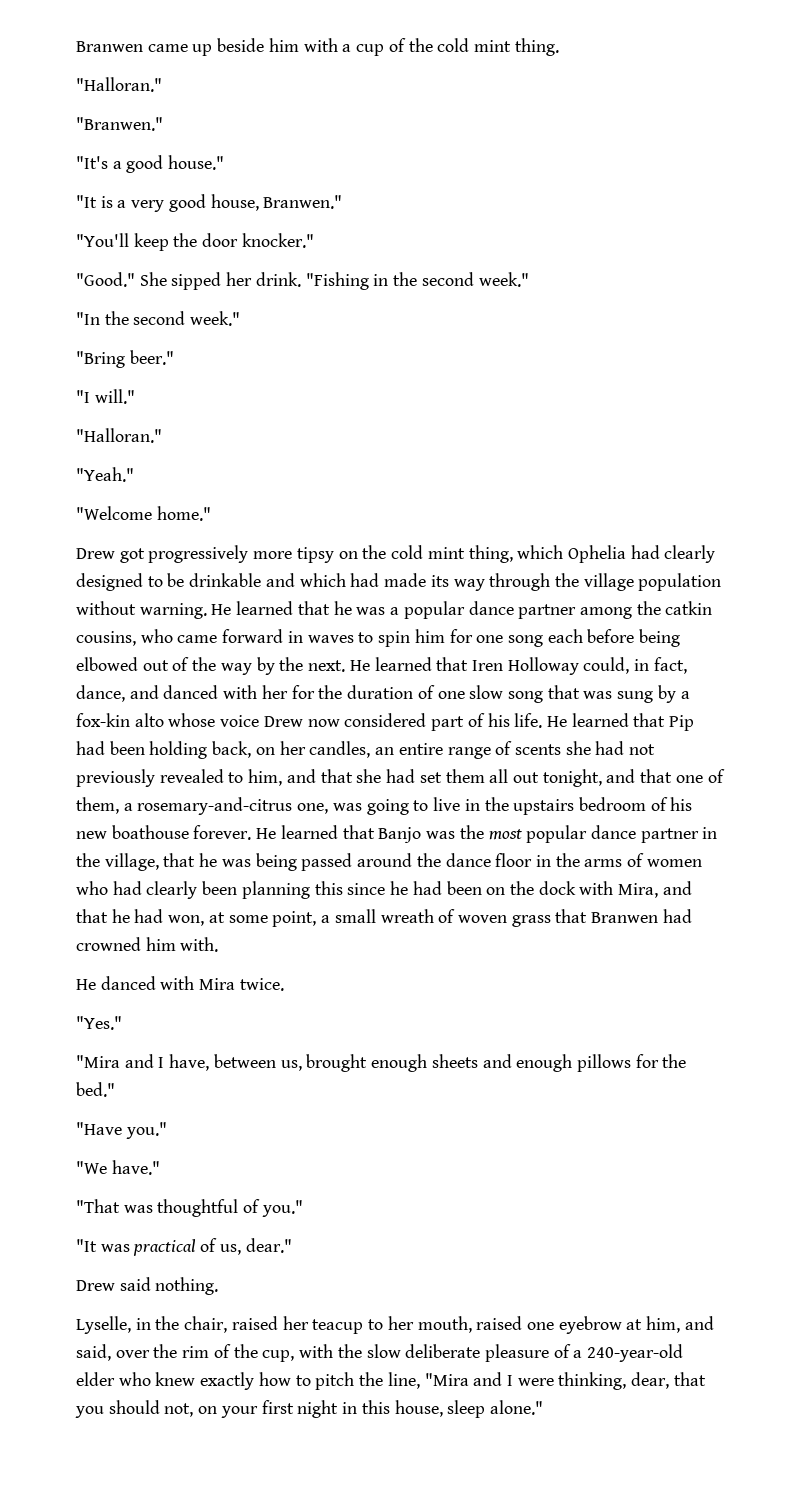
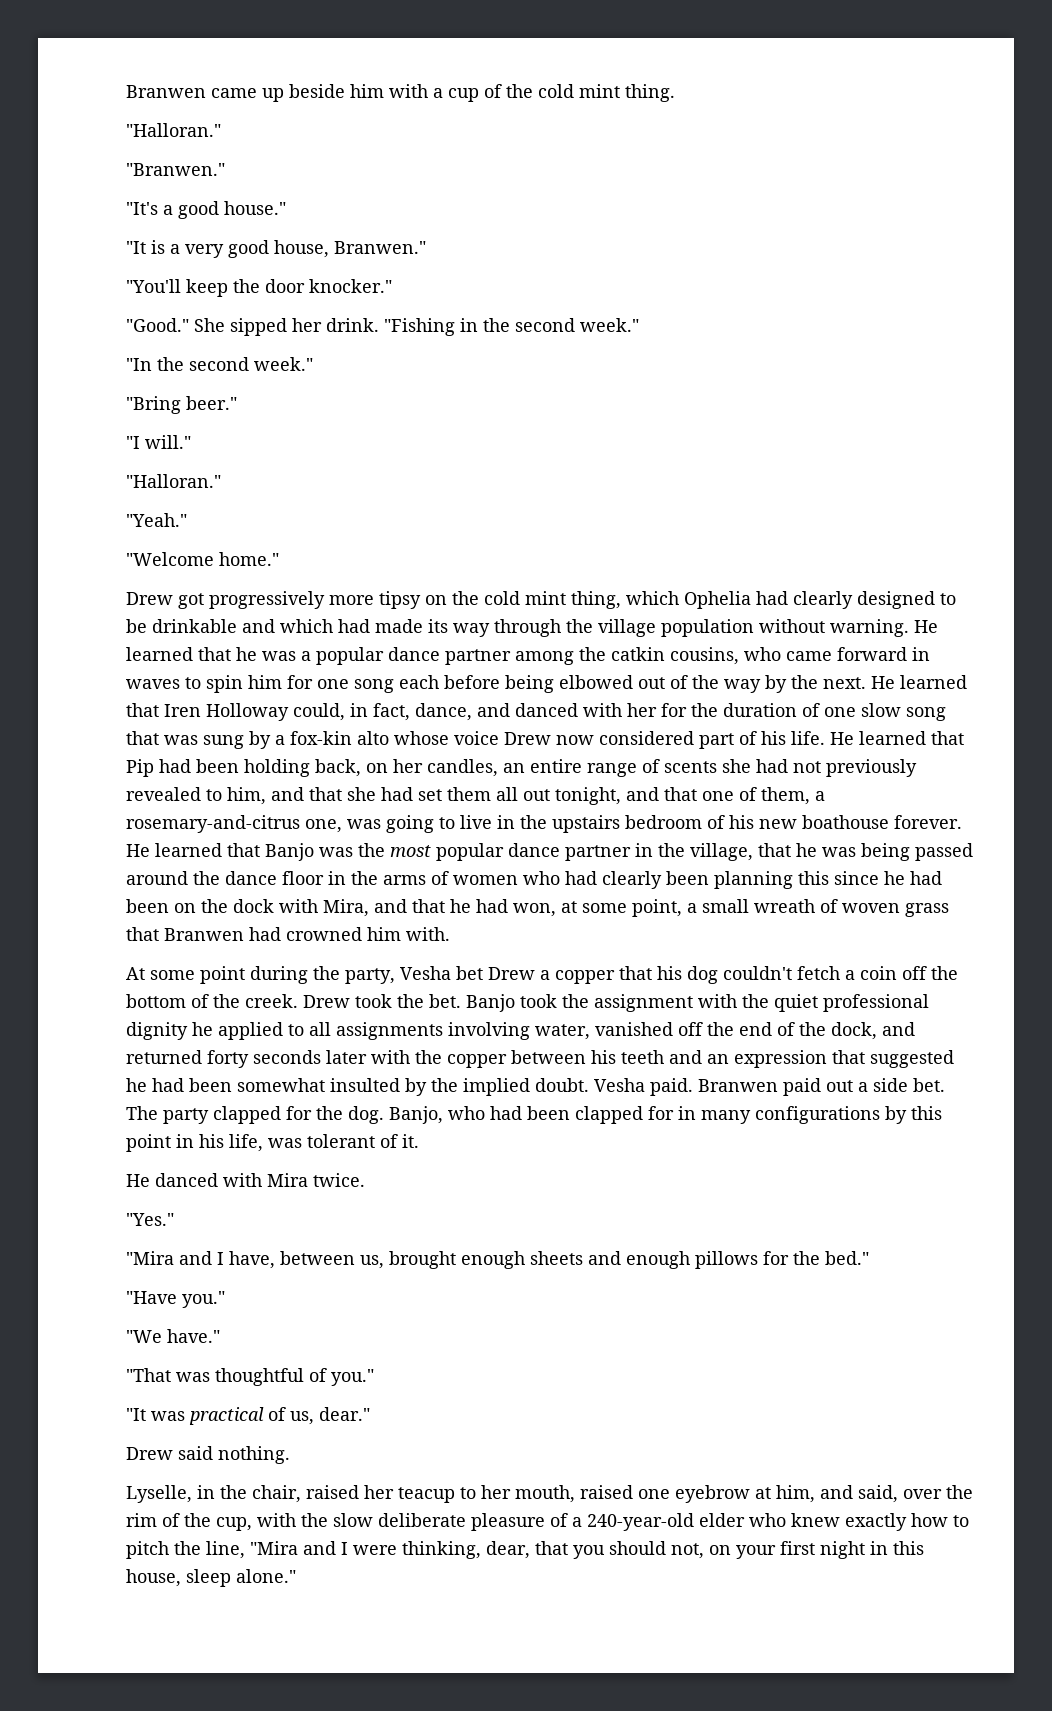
+ At some point during the party, Vesha bet Drew a copper that his dog couldn't fetch a coin off the bottom of the creek. Drew took the bet. Banjo took the assignment with the quiet professional dignity he applied to all assignments involving water, vanished off the end of the dock, and returned forty seconds later with the copper between his teeth and an expression that suggested he had been somewhat insulted by the implied doubt. Vesha paid. Branwen paid out a side bet. The party clapped for the dog. Banjo, who had been clapped for in many configurations by this point in his life, was tolerant of it.

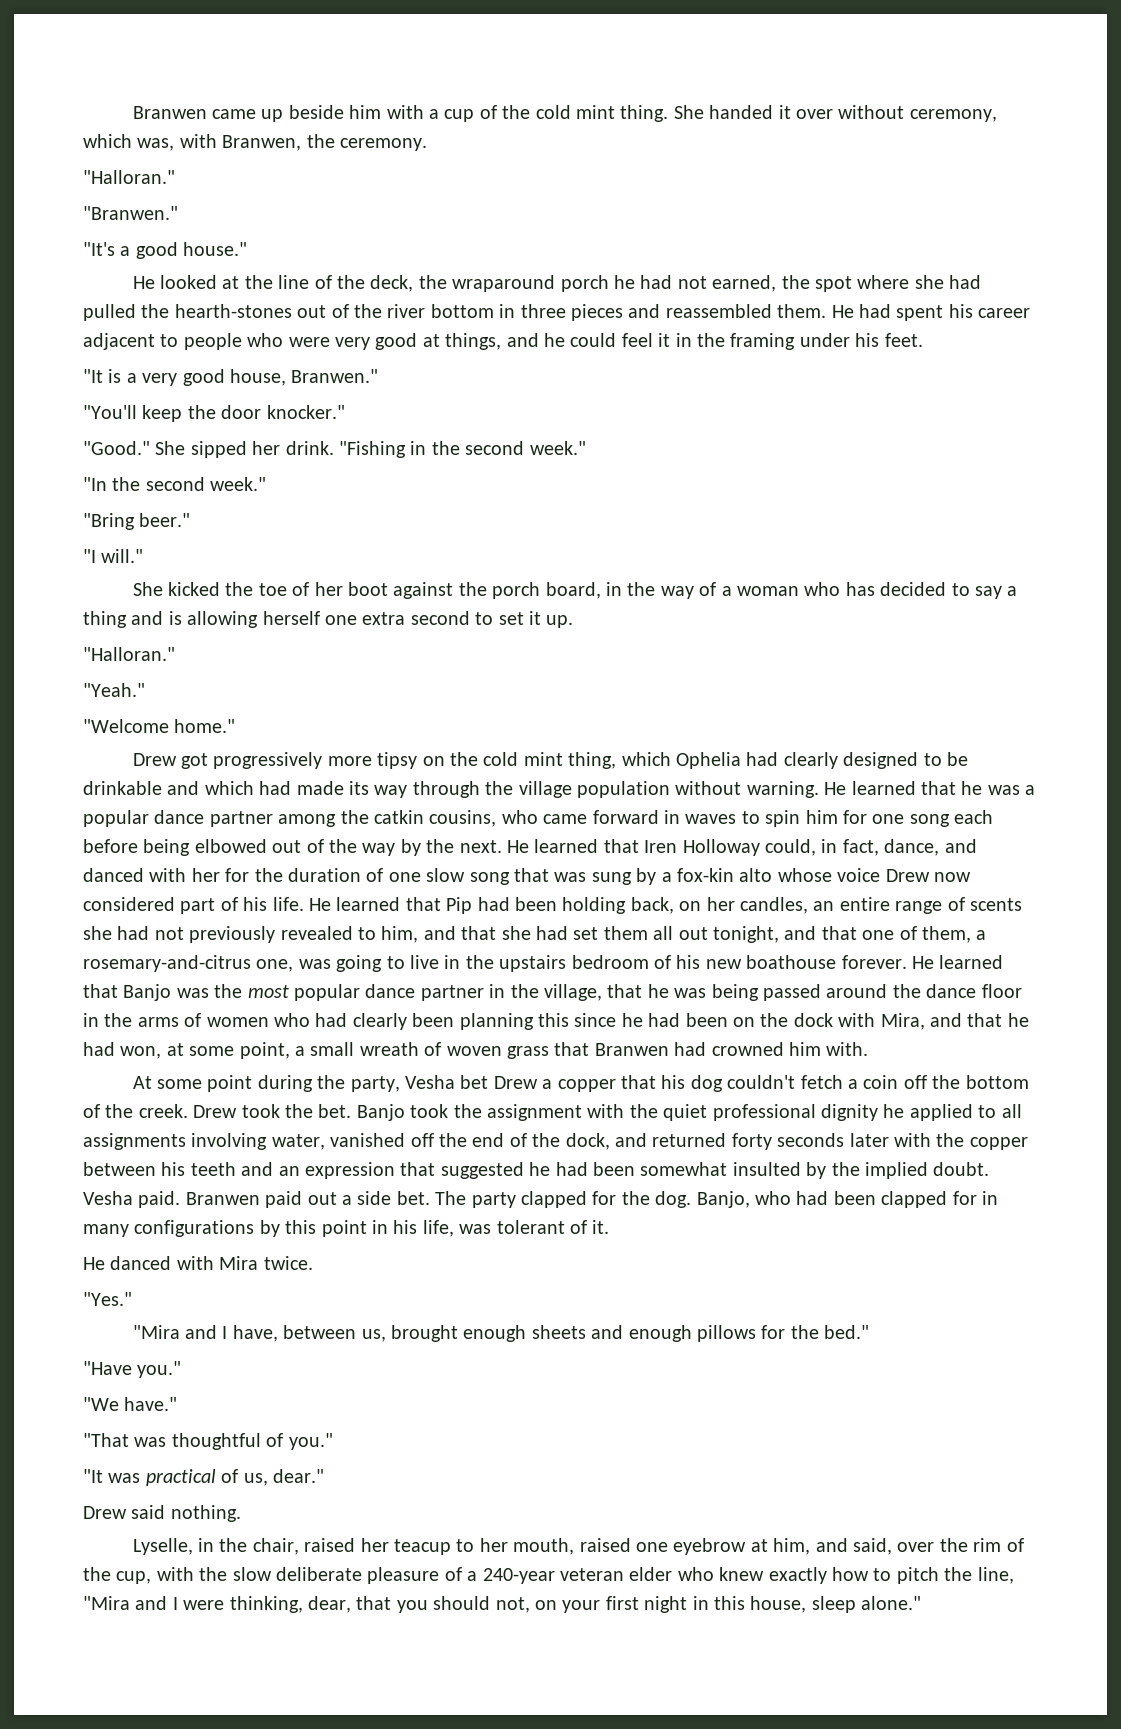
+ She handed it over without ceremony, which was, with Branwen, the ceremony.
+ He looked at the line of the deck, the wraparound porch he had not earned, the spot where she had pulled the hearth-stones out of the river bottom in three pieces and reassembled them. He had spent his career adjacent to people who were very good at things, and he could feel it in the framing under his feet.
+ She kicked the toe of her boot against the porch board, in the way of a woman who has decided to say a thing and is allowing herself one extra second to set it up.
- Lyselle, in the chair, raised her teacup to her mouth, raised one eyebrow at him, and said, over the rim of the cup, with the slow deliberate pleasure of a 240-year-old elder who knew exactly how to pitch the line, "Mira and I were thinking, dear, that you should not, on your first night in this house, sleep alone."
+ Lyselle, in the chair, raised her teacup to her mouth, raised one eyebrow at him, and said, over the rim of the cup, with the slow deliberate pleasure of a 240-year veteran elder who knew exactly how to pitch the line, "Mira and I were thinking, dear, that you should not, on your first night in this house, sleep alone."

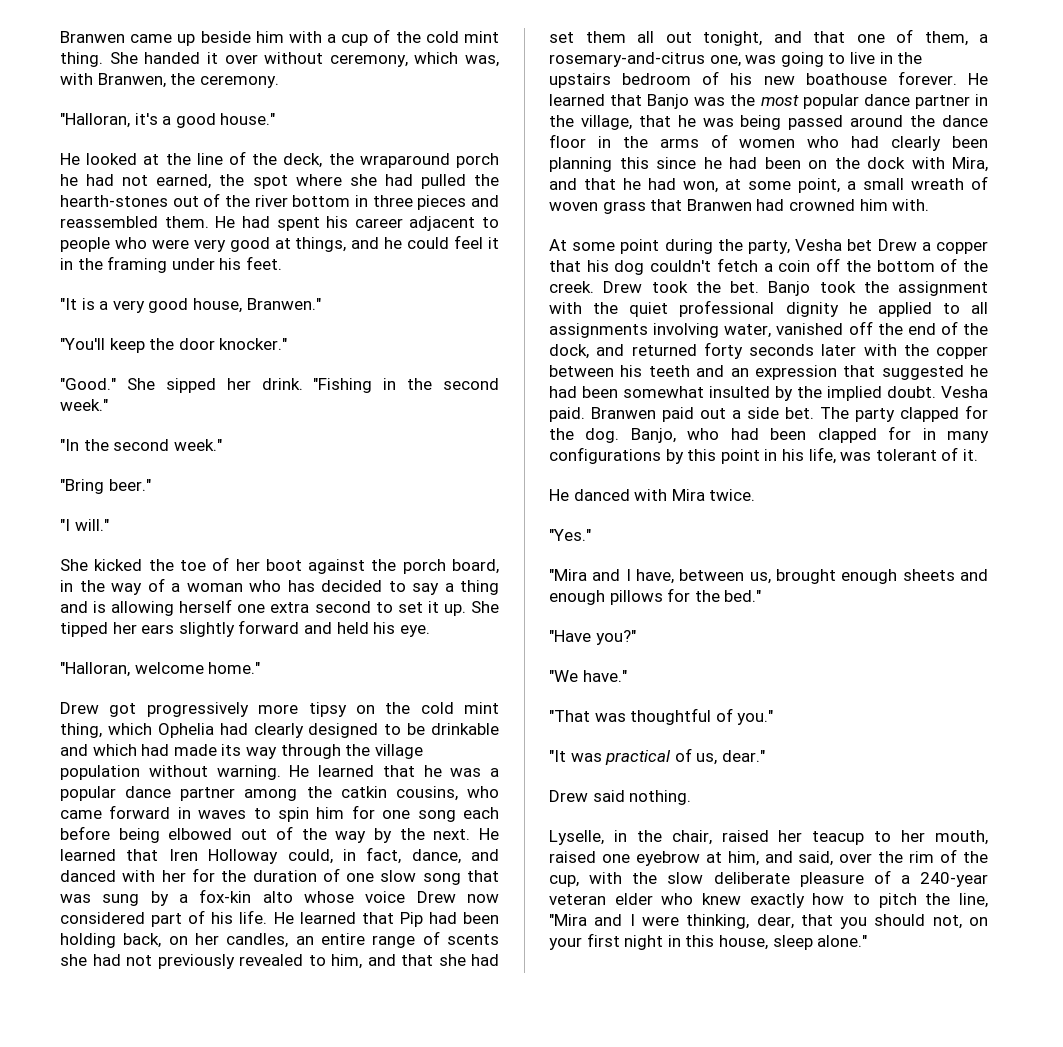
  She handed it over without ceremony, which was, with Branwen, the ceremony.
- "Halloran."
- "Branwen."
- "It's a good house."
+ "Halloran, it's a good house."
- She kicked the toe of her boot against the porch board, in the way of a woman who has decided to say a thing and is allowing herself one extra second to set it up.
- "Halloran."
- "Yeah."
- "Welcome home."
+ She kicked the toe of her boot against the porch board, in the way of a woman who has decided to say a thing and is allowing herself one extra second to set it up. She tipped her ears slightly forward and held his eye.
+ "Halloran, welcome home."
- "Have you."
+ "Have you?"

